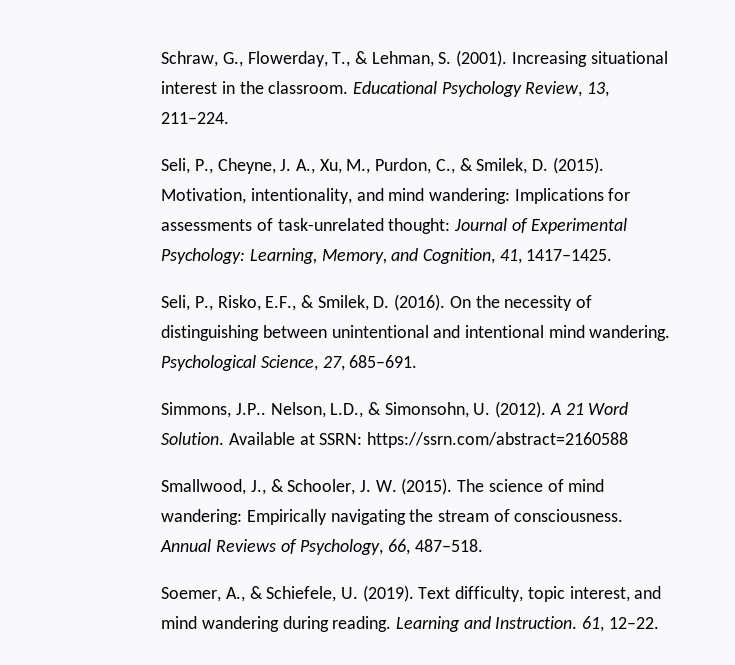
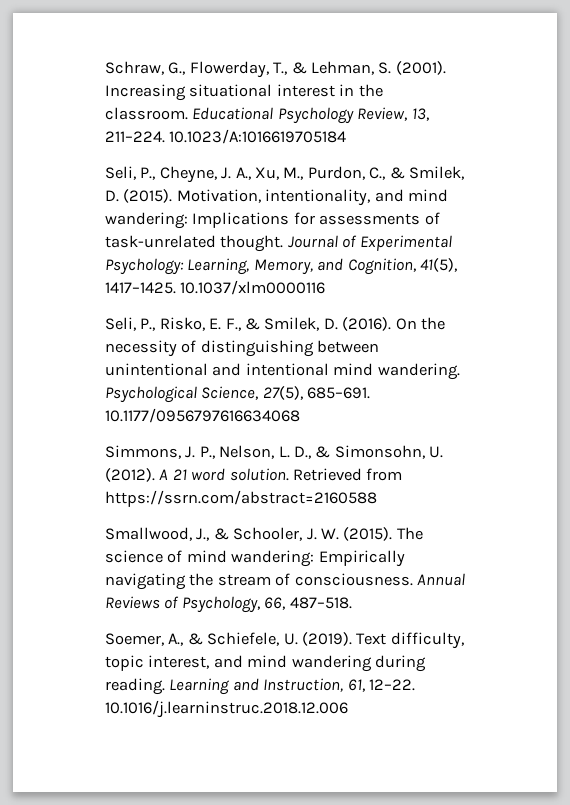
+ 10.1023/A:1016619705184
- Motivation, intentionality, and mind wandering: Implications for assessments of task-unrelated thought: Journal of Experimental Psychology: Learning, Memory, and Cognition, 41, 1417–1425.
+ Motivation, intentionality, and mind wandering: Implications for assessments of task-unrelated thought. Journal of Experimental Psychology: Learning, Memory, and Cognition, 41(5), 1417–1425. 10.1037/xlm0000116
- Seli, P., Risko, E.F., & Smilek, D. (2016).
+ Seli, P., Risko, E. F., & Smilek, D. (2016).
- Psychological Science, 27, 685–691.
+ Psychological Science, 27(5), 685–691. 10.1177/0956797616634068
- Simmons, J.P.. Nelson, L.D., & Simonsohn, U. (2012).
+ Simmons, J. P., Nelson, L. D., & Simonsohn, U. (2012).
- A 21 Word Solution. Available at SSRN: https://ssrn.com/abstract=2160588
+ A 21 word solution. Retrieved from https://ssrn.com/abstract=2160588
- Learning and Instruction. 61, 12–22.
+ Learning and Instruction, 61, 12–22.
+ 10.1016/j.learninstruc.2018.12.006

